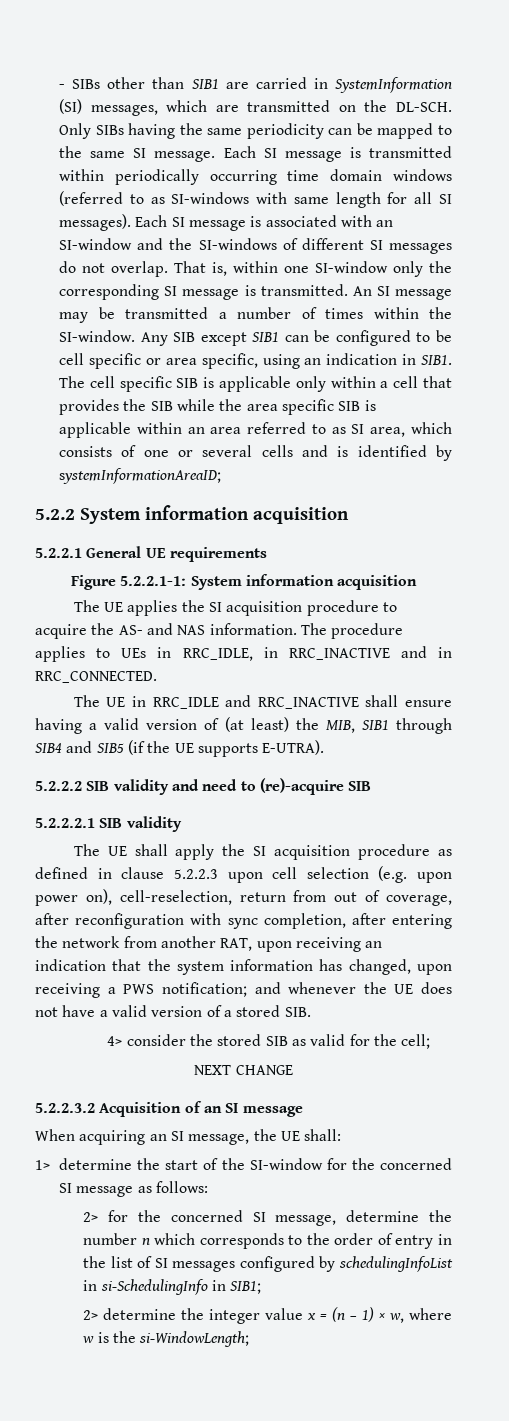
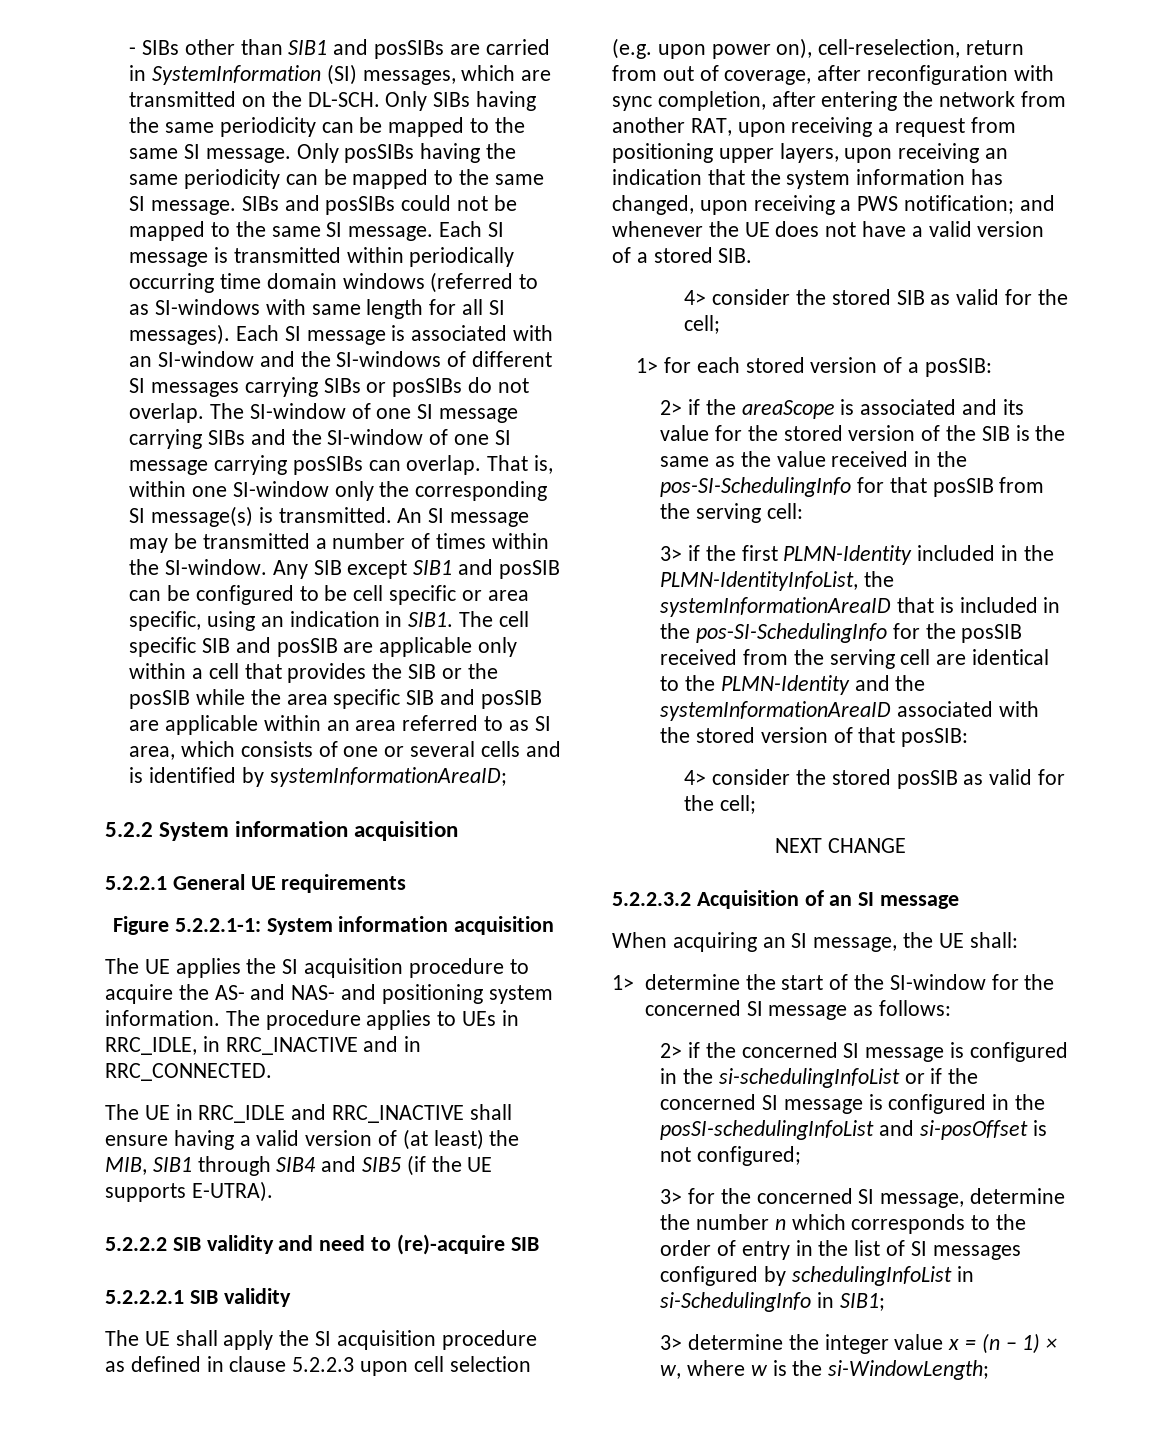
- - SIBs other than SIB1 are carried in SystemInformation (SI) messages, which are transmitted on the DL-SCH.
+ - SIBs other than SIB1 and posSIBs are carried in SystemInformation (SI) messages, which are transmitted on the DL-SCH.
+ Only posSIBs having the same periodicity can be mapped to the same SI message. SIBs and posSIBs could not be mapped to the same SI message.
- Each SI message is associated with an SI-window and the SI-windows of different SI messages do not overlap.
+ Each SI message is associated with an SI-window and the SI-windows of different SI messages carrying SIBs or posSIBs do not overlap. The SI-window of one SI message carrying SIBs and the SI-window of one SI message carrying posSIBs can overlap.
- That is, within one SI-window only the corresponding SI message is transmitted.
+ That is, within one SI-window only the corresponding SI message(s) is transmitted.
- Any SIB except SIB1 can be configured to be cell specific or area specific, using an indication in SIB1.
+ Any SIB except SIB1 and posSIB can be configured to be cell specific or area specific, using an indication in SIB1.
- The cell specific SIB is applicable only within a cell that provides the SIB while the area specific SIB is applicable within an area referred to as SI area, which consists of one or several cells and is identified by systemInformationAreaID;
+ The cell specific SIB and posSIB are applicable only within a cell that provides the SIB or the posSIB while the area specific SIB and posSIB are applicable within an area referred to as SI area, which consists of one or several cells and is identified by systemInformationAreaID;
- The UE applies the SI acquisition procedure to acquire the AS- and NAS information.
+ The UE applies the SI acquisition procedure to acquire the AS- and NAS- and positioning system information.
- The UE shall apply the SI acquisition procedure as defined in clause 5.2.2.3 upon cell selection (e.g. upon power on), cell-reselection, return from out of coverage, after reconfiguration with sync completion, after entering the network from another RAT, upon receiving an indication that the system information has changed, upon receiving a PWS notification;
+ The UE shall apply the SI acquisition procedure as defined in clause 5.2.2.3 upon cell selection (e.g. upon power on), cell-reselection, return from out of coverage, after reconfiguration with sync completion, after entering the network from another RAT, upon receiving a request from positioning upper layers, upon receiving an indication that the system information has changed, upon receiving a PWS notification;
+ 1> for each stored version of a posSIB:
+ 2> if the areaScope is associated and its value for the stored version of the SIB is the same as the value received in the pos-SI-SchedulingInfo for that posSIB from the serving cell:
+ 3> if the first PLMN-Identity included in the PLMN-IdentityInfoList, the systemInformationAreaID that is included in the pos-SI-SchedulingInfo for the posSIB received from the serving cell are identical to the PLMN-Identity and the systemInformationAreaID associated with the stored version of that posSIB:
+ 4> consider the stored posSIB as valid for the cell;
- 2> for the concerned SI message, determine the number n which corresponds to the order of entry in the list of SI messages configured by schedulingInfoList in si-SchedulingInfo in SIB1;
+ 2> if the concerned SI message is configured in the si-schedulingInfoList or if the concerned SI message is configured in the posSI-schedulingInfoList and si-posOffset is not configured;
+ 3> for the concerned SI message, determine the number n which corresponds to the order of entry in the list of SI messages configured by schedulingInfoList in si-SchedulingInfo in SIB1;
- 2> determine the integer value x = (n – 1) × w, where w is the si-WindowLength;
+ 3> determine the integer value x = (n – 1) × w, where w is the si-WindowLength;

